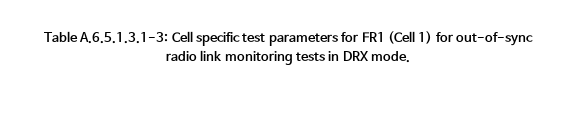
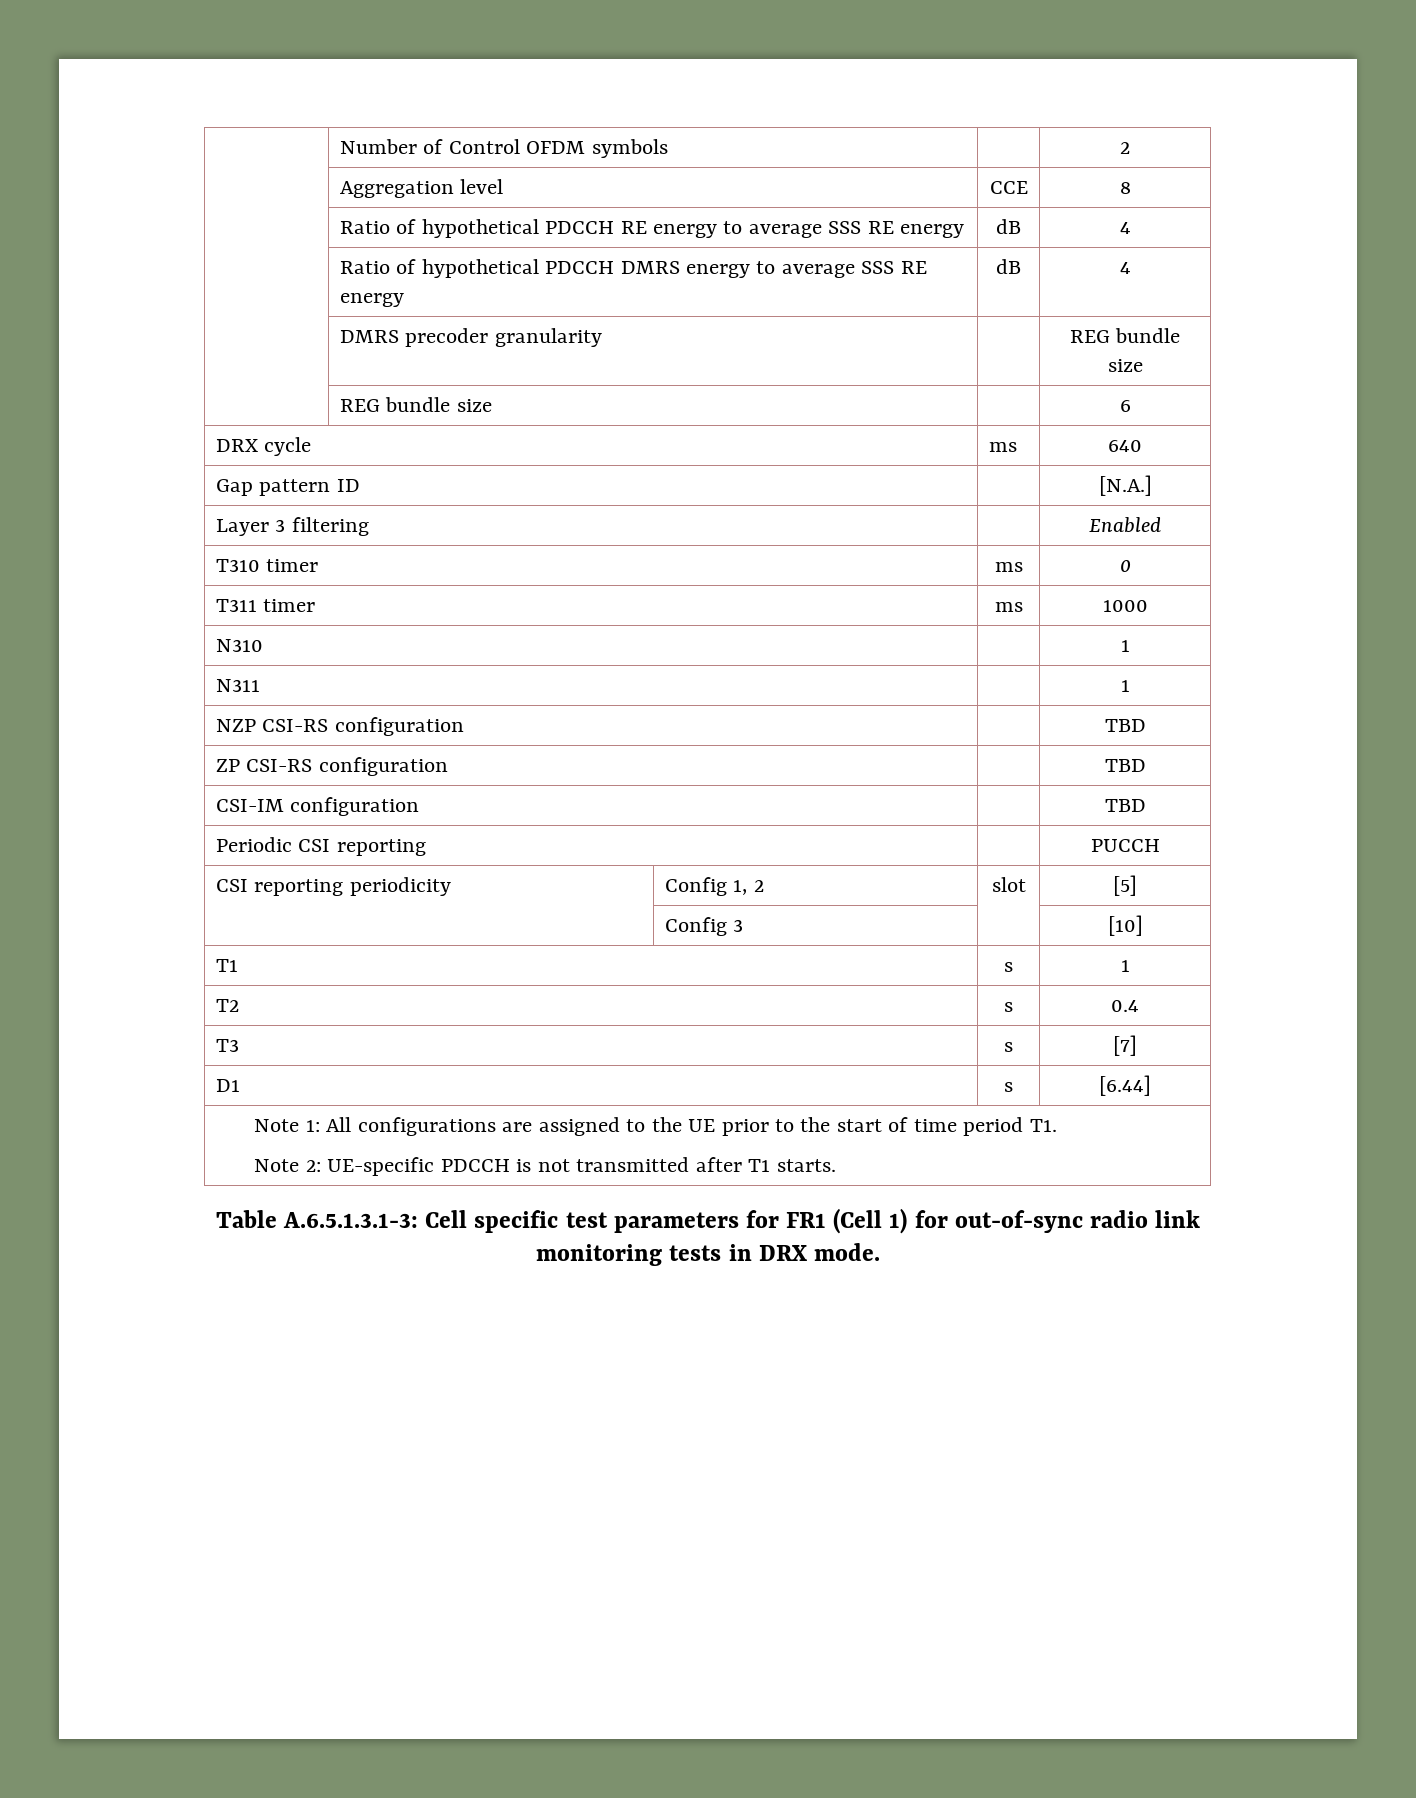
+ | Number of Control OFDM symbols | | 2
+ | Aggregation level | CCE | 8
+ | Ratio of hypothetical PDCCH RE energy to average SSS RE energy | dB | 4
+ | Ratio of hypothetical PDCCH DMRS energy to average SSS RE energy | dB | 4
+ | DMRS precoder granularity | | REG bundle size
+ | REG bundle size | | 6
+ DRX cycle | ms | 640
+ Gap pattern ID | | [N.A.]
+ Layer 3 filtering | | Enabled
+ T310 timer | ms | 0
+ T311 timer | ms | 1000
+ N310 | | 1
+ N311 | | 1
+ NZP CSI-RS configuration | | TBD
+ ZP CSI-RS configuration | | TBD
+ CSI-IM configuration | | TBD
+ Periodic CSI reporting | | PUCCH
+ CSI reporting periodicity | Config 1, 2 | slot | [5]
+ | Config 3 | | [10]
+ T1 | s | 1
+ T2 | s | 0.4
+ T3 | s | [7]
+ D1 | s | [6.44]
+ Note 1: All configurations are assigned to the UE prior to the start of time period T1.
+ Note 2: UE-specific PDCCH is not transmitted after T1 starts.

